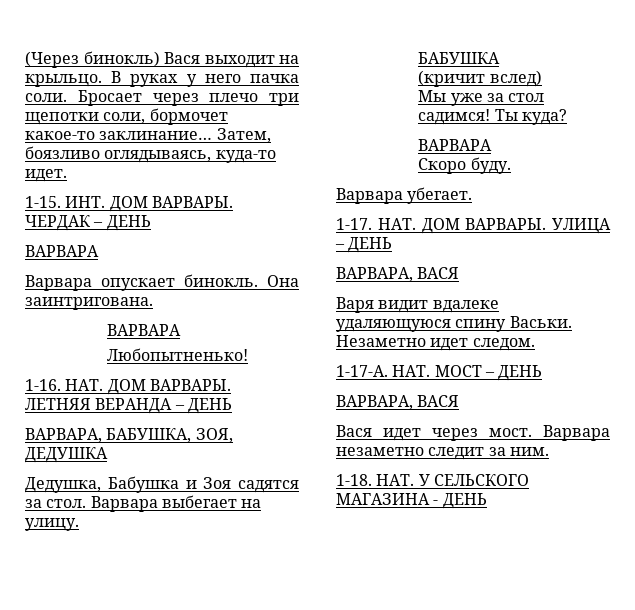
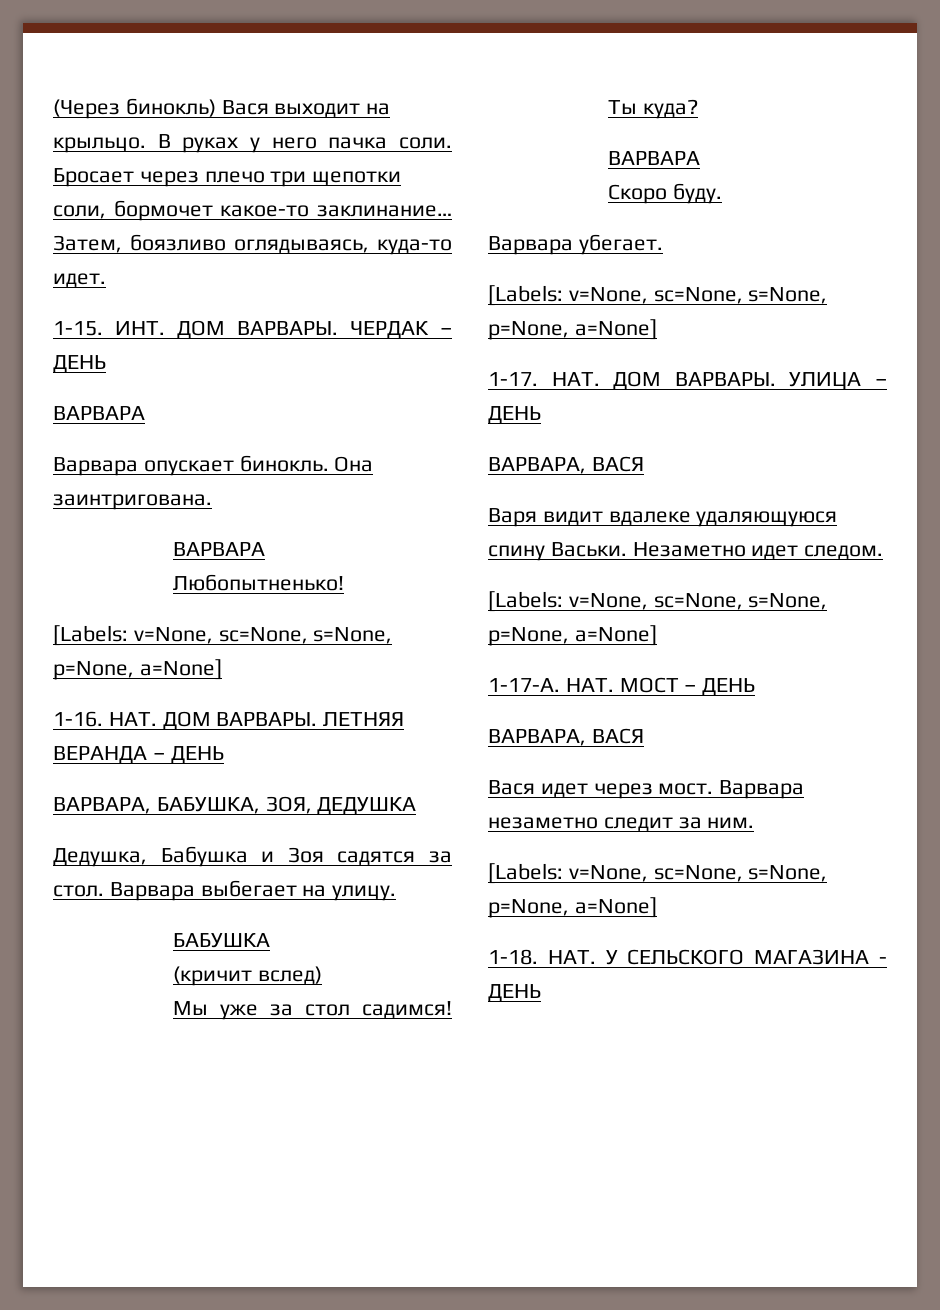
  Любопытненько!
+ [Labels: v=None, sc=None, s=None, p=None, a=None]
  Варвара убегает.
+ [Labels: v=None, sc=None, s=None, p=None, a=None]
  Незаметно идет следом.
+ [Labels: v=None, sc=None, s=None, p=None, a=None]
  Варвара незаметно следит за ним.
+ [Labels: v=None, sc=None, s=None, p=None, a=None]

